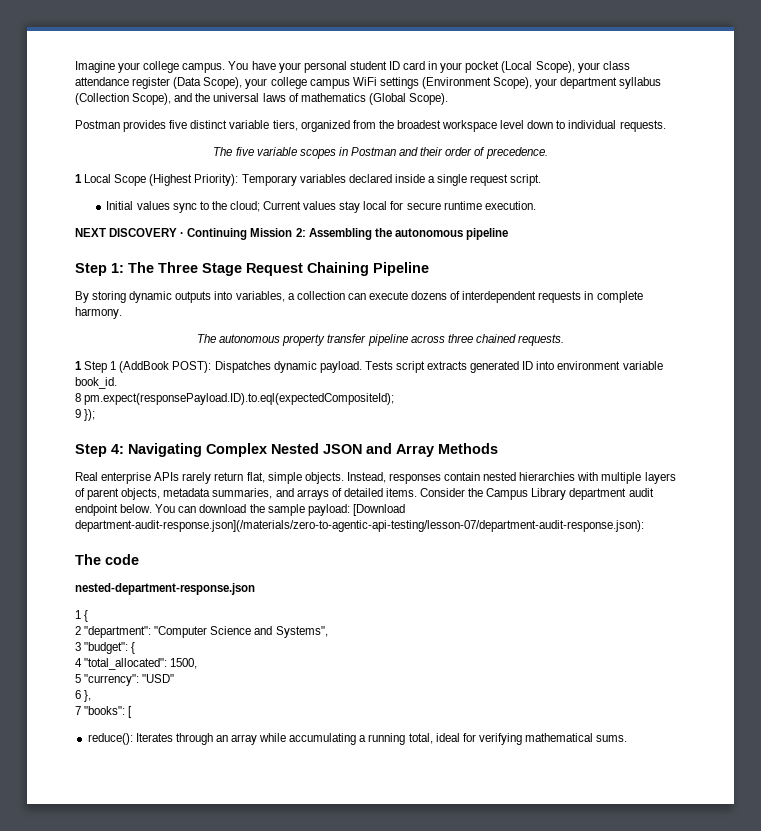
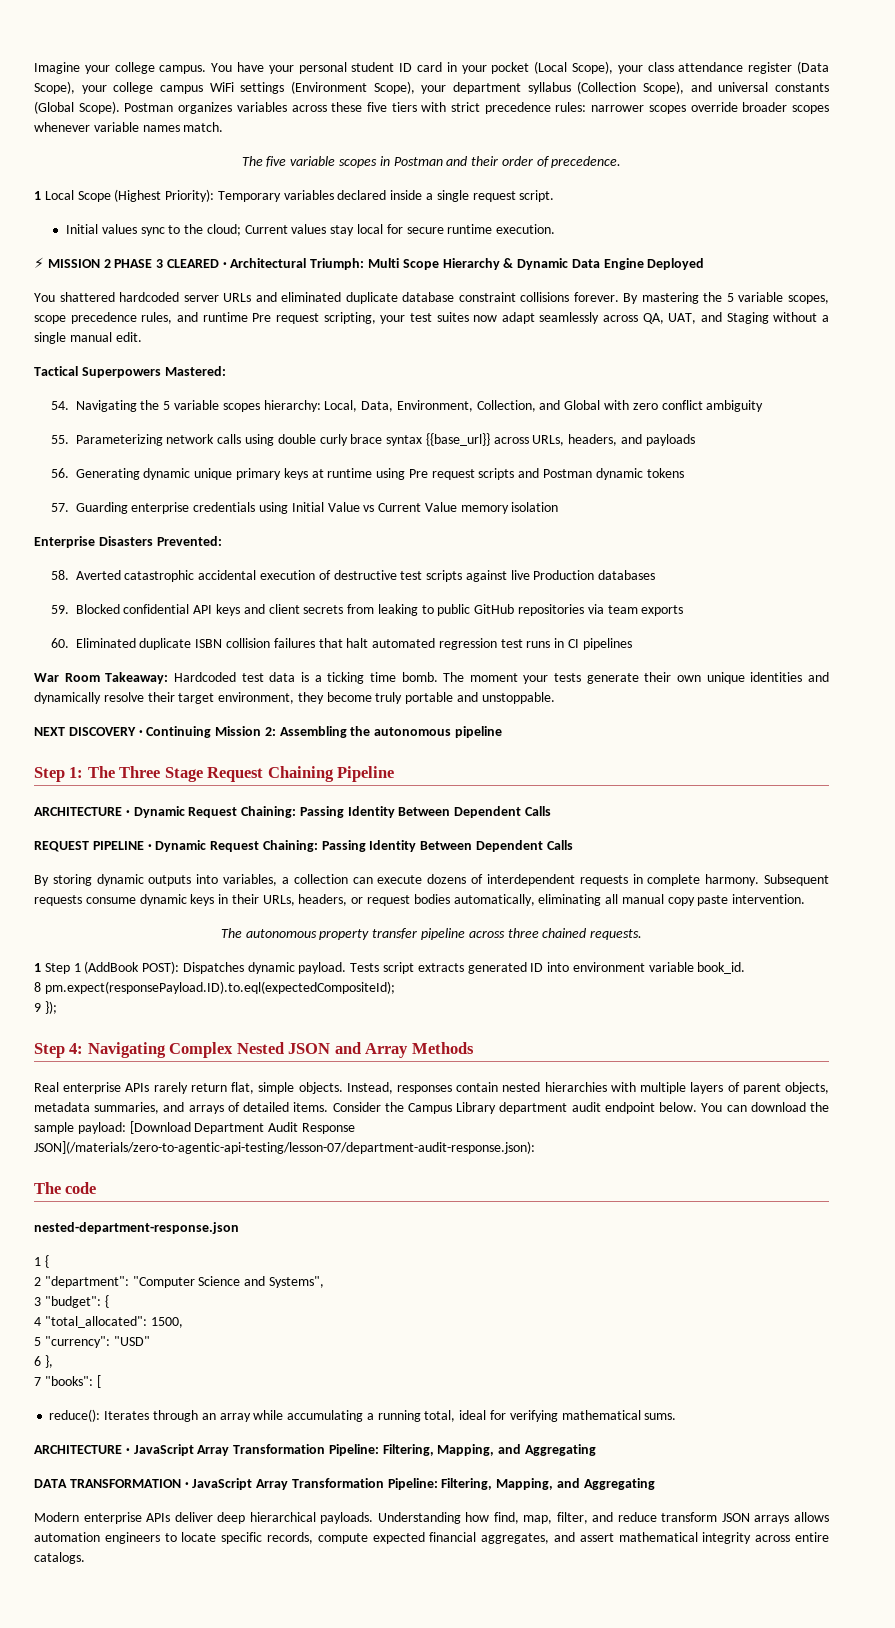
- You have your personal student ID card in your pocket (Local Scope), your class attendance register (Data Scope), your college campus WiFi settings (Environment Scope), your department syllabus (Collection Scope), and the universal laws of mathematics (Global Scope).
- Postman provides five distinct variable tiers, organized from the broadest workspace level down to individual requests.
+ You have your personal student ID card in your pocket (Local Scope), your class attendance register (Data Scope), your college campus WiFi settings (Environment Scope), your department syllabus (Collection Scope), and universal constants (Global Scope). Postman organizes variables across these five tiers with strict precedence rules: narrower scopes override broader scopes whenever variable names match.
+ ⚡ MISSION 2 PHASE 3 CLEARED · Architectural Triumph: Multi Scope Hierarchy & Dynamic Data Engine Deployed
+ You shattered hardcoded server URLs and eliminated duplicate database constraint collisions forever. By mastering the 5 variable scopes, scope precedence rules, and runtime Pre request scripting, your test suites now adapt seamlessly across QA, UAT, and Staging without a single manual edit.
+ Tactical Superpowers Mastered:
+ 54. Navigating the 5 variable scopes hierarchy: Local, Data, Environment, Collection, and Global with zero conflict ambiguity
+ 55. Parameterizing network calls using double curly brace syntax {{base_url}} across URLs, headers, and payloads
+ 56. Generating dynamic unique primary keys at runtime using Pre request scripts and Postman dynamic tokens
+ 57. Guarding enterprise credentials using Initial Value vs Current Value memory isolation
+ Enterprise Disasters Prevented:
+ 58. Averted catastrophic accidental execution of destructive test scripts against live Production databases
+ 59. Blocked confidential API keys and client secrets from leaking to public GitHub repositories via team exports
+ 60. Eliminated duplicate ISBN collision failures that halt automated regression test runs in CI pipelines
+ War Room Takeaway: Hardcoded test data is a ticking time bomb. The moment your tests generate their own unique identities and dynamically resolve their target environment, they become truly portable and unstoppable.
+ ARCHITECTURE · Dynamic Request Chaining: Passing Identity Between Dependent Calls
+ REQUEST PIPELINE · Dynamic Request Chaining: Passing Identity Between Dependent Calls
+ Subsequent requests consume dynamic keys in their URLs, headers, or request bodies automatically, eliminating all manual copy paste intervention.
- You can download the sample payload: [Download department-audit-response.json](/materials/zero-to-agentic-api-testing/lesson-07/department-audit-response.json):
+ You can download the sample payload: [Download Department Audit Response JSON](/materials/zero-to-agentic-api-testing/lesson-07/department-audit-response.json):
+ ARCHITECTURE · JavaScript Array Transformation Pipeline: Filtering, Mapping, and Aggregating
+ DATA TRANSFORMATION · JavaScript Array Transformation Pipeline: Filtering, Mapping, and Aggregating
+ Modern enterprise APIs deliver deep hierarchical payloads. Understanding how find, map, filter, and reduce transform JSON arrays allows automation engineers to locate specific records, compute expected financial aggregates, and assert mathematical integrity across entire catalogs.

